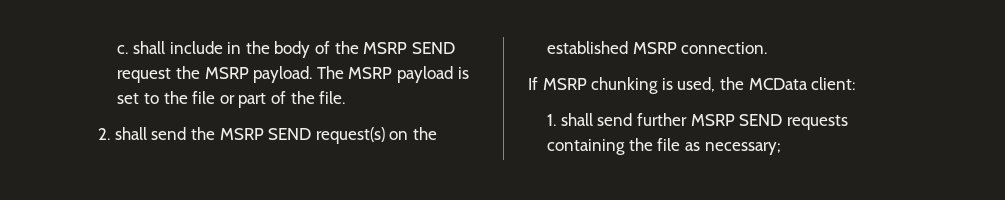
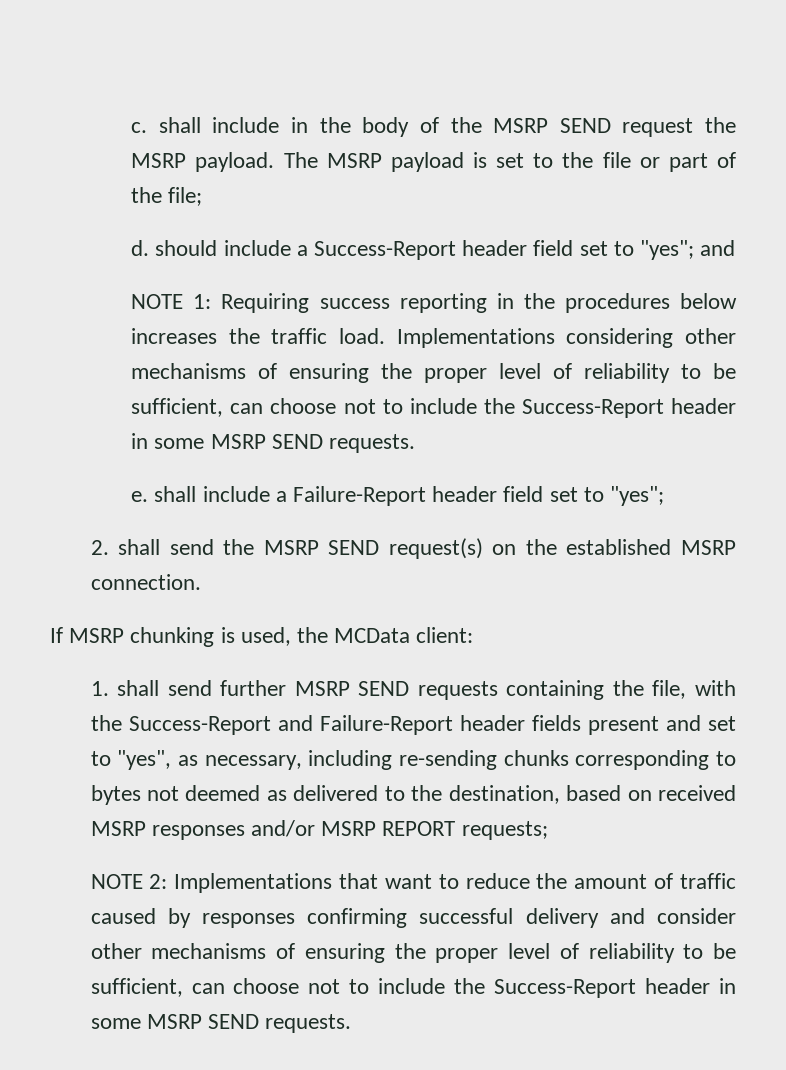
- The MSRP payload is set to the file or part of the file.
+ The MSRP payload is set to the file or part of the file;
+ d. should include a Success-Report header field set to "yes"; and
+ NOTE 1: Requiring success reporting in the procedures below increases the traffic load. Implementations considering other mechanisms of ensuring the proper level of reliability to be sufficient, can choose not to include the Success-Report header in some MSRP SEND requests.
+ e. shall include a Failure-Report header field set to "yes";
- 1. shall send further MSRP SEND requests containing the file as necessary;
+ 1. shall send further MSRP SEND requests containing the file, with the Success-Report and Failure-Report header fields present and set to "yes", as necessary, including re-sending chunks corresponding to bytes not deemed as delivered to the destination, based on received MSRP responses and/or MSRP REPORT requests;
+ NOTE 2: Implementations that want to reduce the amount of traffic caused by responses confirming successful delivery and consider other mechanisms of ensuring the proper level of reliability to be sufficient, can choose not to include the Success-Report header in some MSRP SEND requests.

